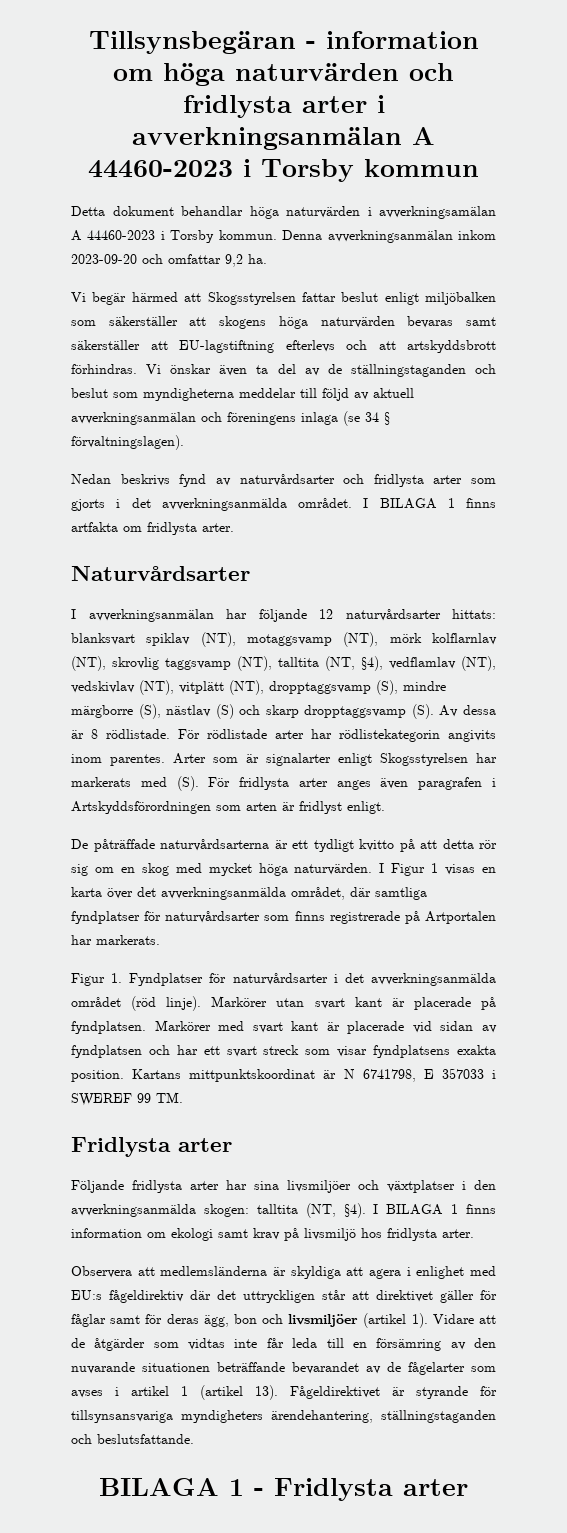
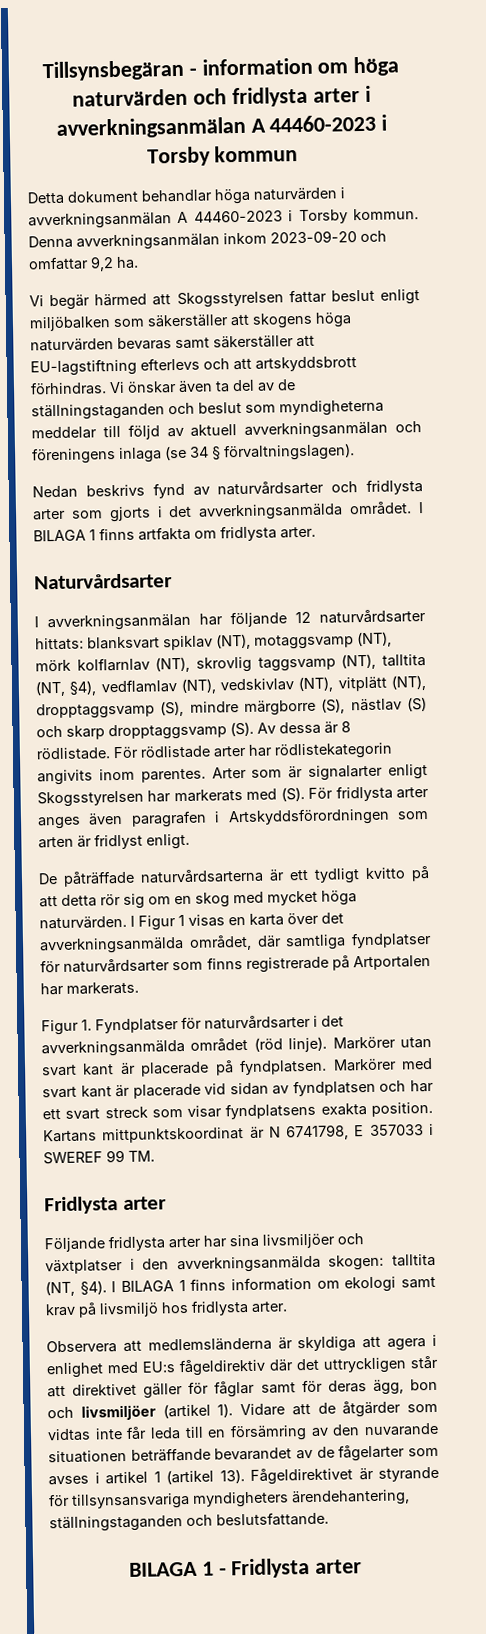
- Detta dokument behandlar höga naturvärden i avverkningsamälan A 44460-2023 i Torsby kommun.
+ Detta dokument behandlar höga naturvärden i avverkningsanmälan A 44460-2023 i Torsby kommun.

